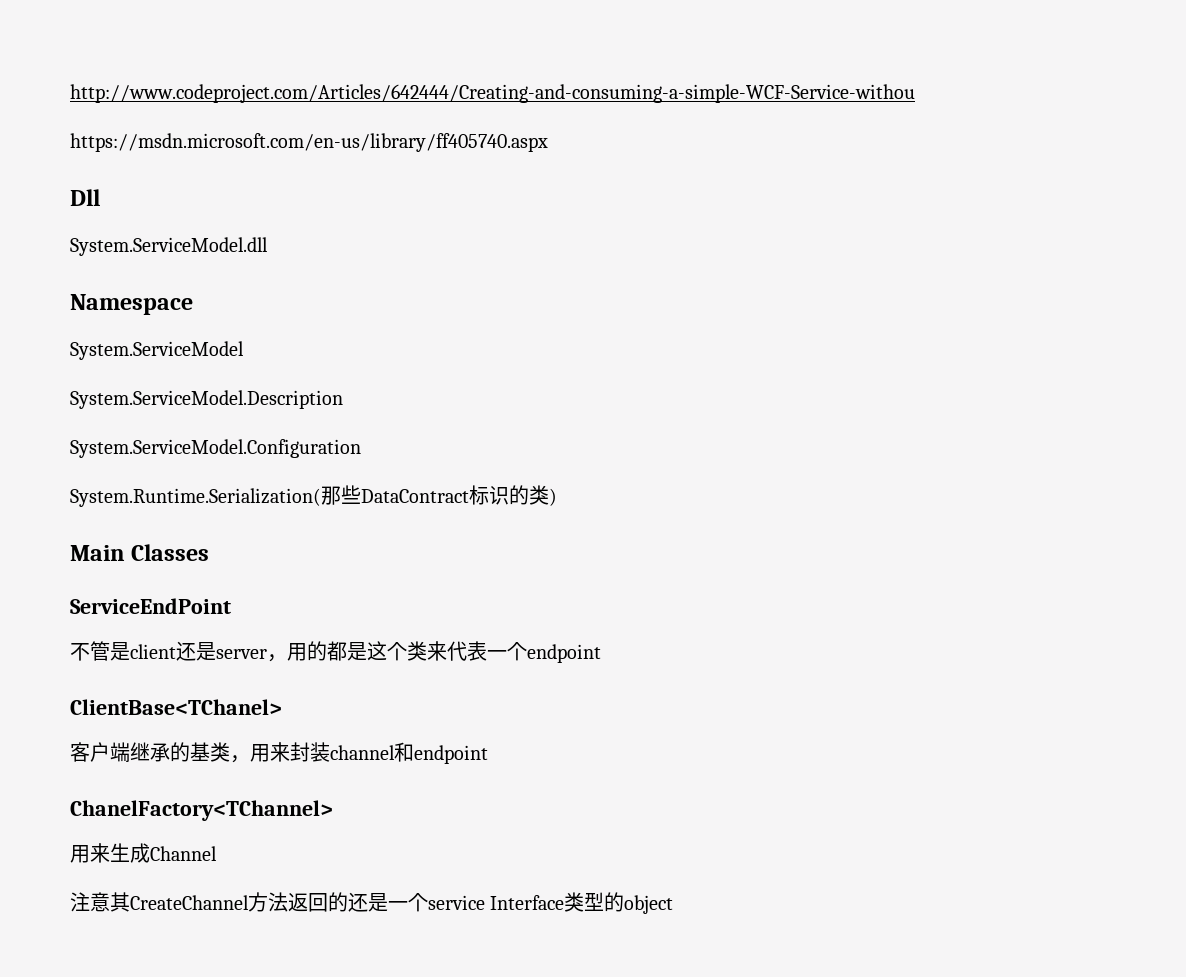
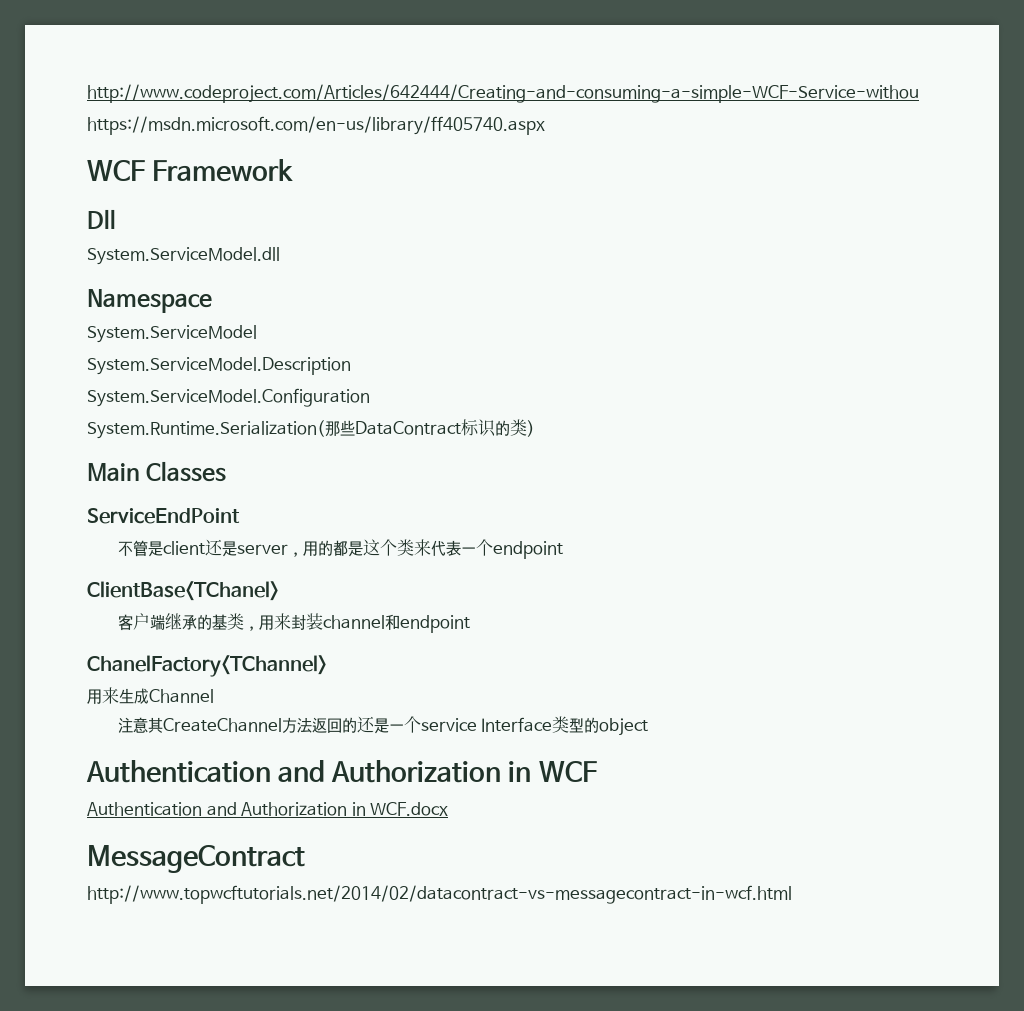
+ WCF Framework
+ Authentication and Authorization in WCF
+ Authentication and Authorization in WCF.docx
+ MessageContract
+ http://www.topwcftutorials.net/2014/02/datacontract-vs-messagecontract-in-wcf.html

